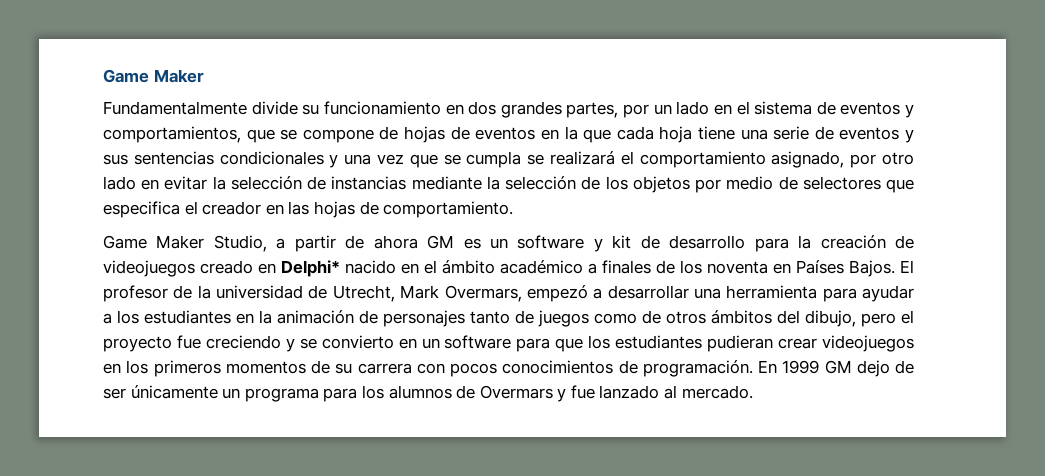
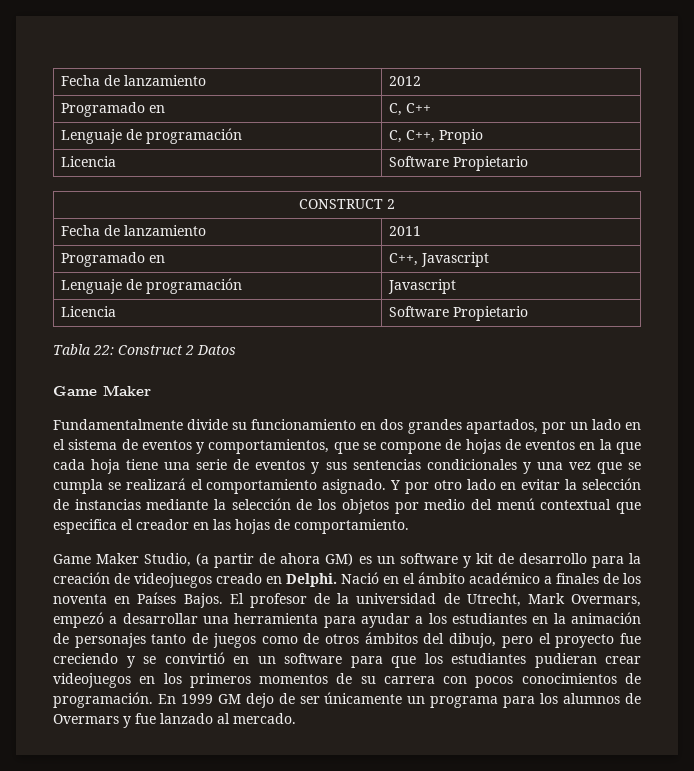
+ Fecha de lanzamiento | 2012
+ Programado en | C, C++
+ Lenguaje de programación | C, C++, Propio
+ Licencia | Software Propietario
+ CONSTRUCT 2
+ Fecha de lanzamiento | 2011
+ Programado en | C++, Javascript
+ Lenguaje de programación | Javascript
+ Licencia | Software Propietario
+ Tabla 22: Construct 2 Datos
- Fundamentalmente divide su funcionamiento en dos grandes partes, por un lado en el sistema de eventos y comportamientos, que se compone de hojas de eventos en la que cada hoja tiene una serie de eventos y sus sentencias condicionales y una vez que se cumpla se realizará el comportamiento asignado, por otro lado en evitar la selección de instancias mediante la selección de los objetos por medio de selectores que especifica el creador en las hojas de comportamiento.
+ Fundamentalmente divide su funcionamiento en dos grandes apartados, por un lado en el sistema de eventos y comportamientos, que se compone de hojas de eventos en la que cada hoja tiene una serie de eventos y sus sentencias condicionales y una vez que se cumpla se realizará el comportamiento asignado. Y por otro lado en evitar la selección de instancias mediante la selección de los objetos por medio del menú contextual que especifica el creador en las hojas de comportamiento.
- Game Maker Studio, a partir de ahora GM es un software y kit de desarrollo para la creación de videojuegos creado en Delphi* nacido en el ámbito académico a finales de los noventa en Países Bajos.
+ Game Maker Studio, (a partir de ahora GM) es un software y kit de desarrollo para la creación de videojuegos creado en Delphi. Nació en el ámbito académico a finales de los noventa en Países Bajos.
- El profesor de la universidad de Utrecht, Mark Overmars, empezó a desarrollar una herramienta para ayudar a los estudiantes en la animación de personajes tanto de juegos como de otros ámbitos del dibujo, pero el proyecto fue creciendo y se convierto en un software para que los estudiantes pudieran crear videojuegos en los primeros momentos de su carrera con pocos conocimientos de programación.
+ El profesor de la universidad de Utrecht, Mark Overmars, empezó a desarrollar una herramienta para ayudar a los estudiantes en la animación de personajes tanto de juegos como de otros ámbitos del dibujo, pero el proyecto fue creciendo y se convirtió en un software para que los estudiantes pudieran crear videojuegos en los primeros momentos de su carrera con pocos conocimientos de programación.

